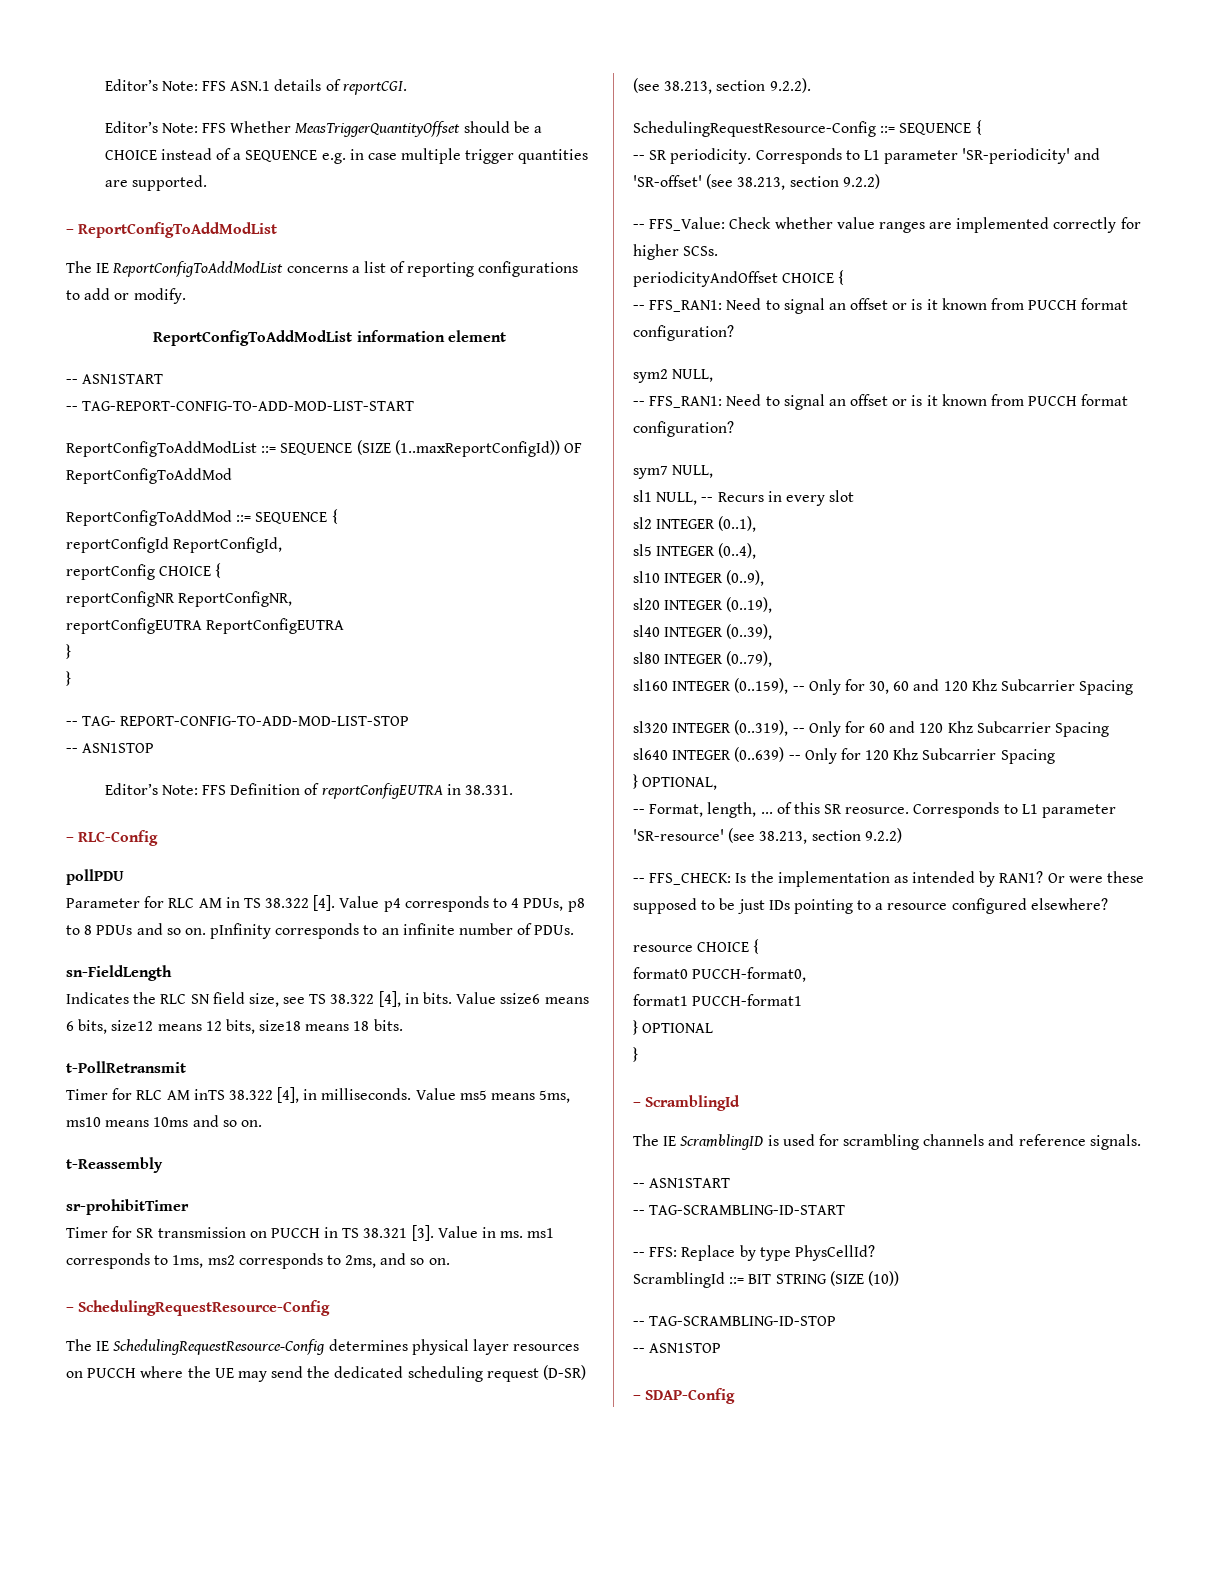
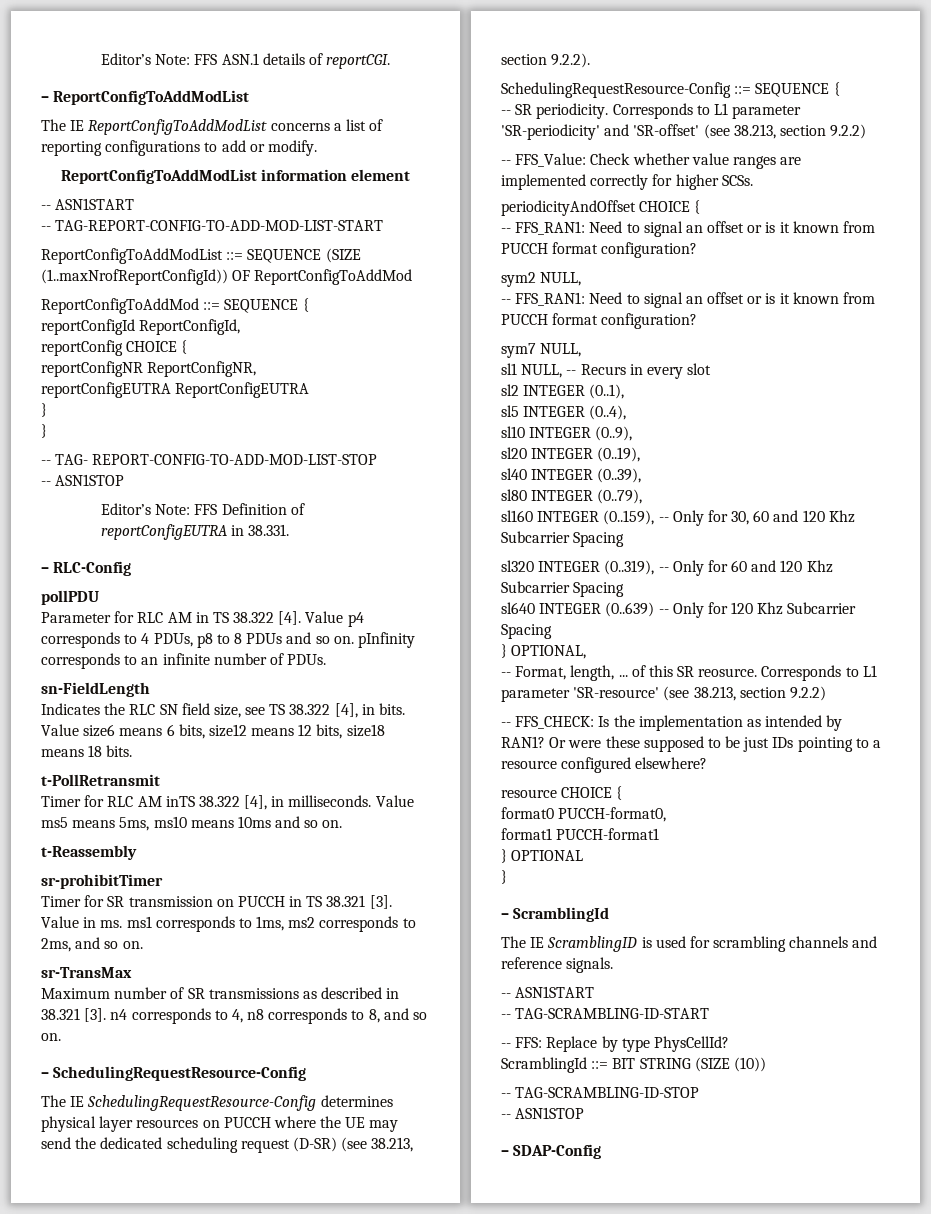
- Editor’s Note: FFS Whether MeasTriggerQuantityOffset should be a CHOICE instead of a SEQUENCE e.g. in case multiple trigger quantities are supported.
- ReportConfigToAddModList ::= SEQUENCE (SIZE (1..maxReportConfigId)) OF ReportConfigToAddMod
+ ReportConfigToAddModList ::= SEQUENCE (SIZE (1..maxNrofReportConfigId)) OF ReportConfigToAddMod
- Value ssize6 means 6 bits, size12 means 12 bits, size18 means 18 bits.
+ Value size6 means 6 bits, size12 means 12 bits, size18 means 18 bits.
+ sr-TransMax
+ Maximum number of SR transmissions as described in 38.321 [3]. n4 corresponds to 4, n8 corresponds to 8, and so on.

